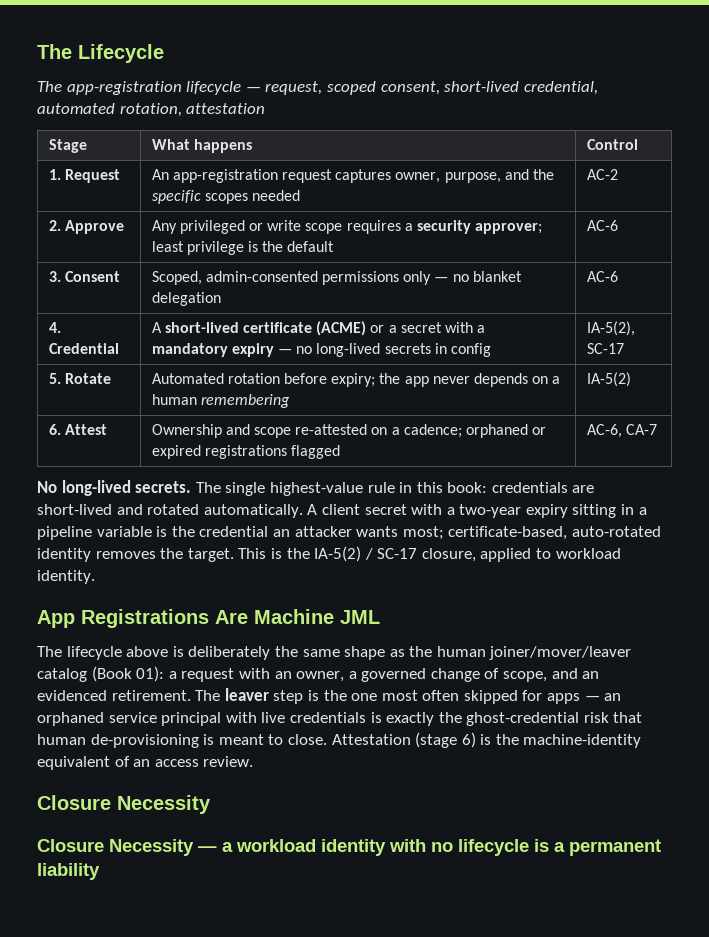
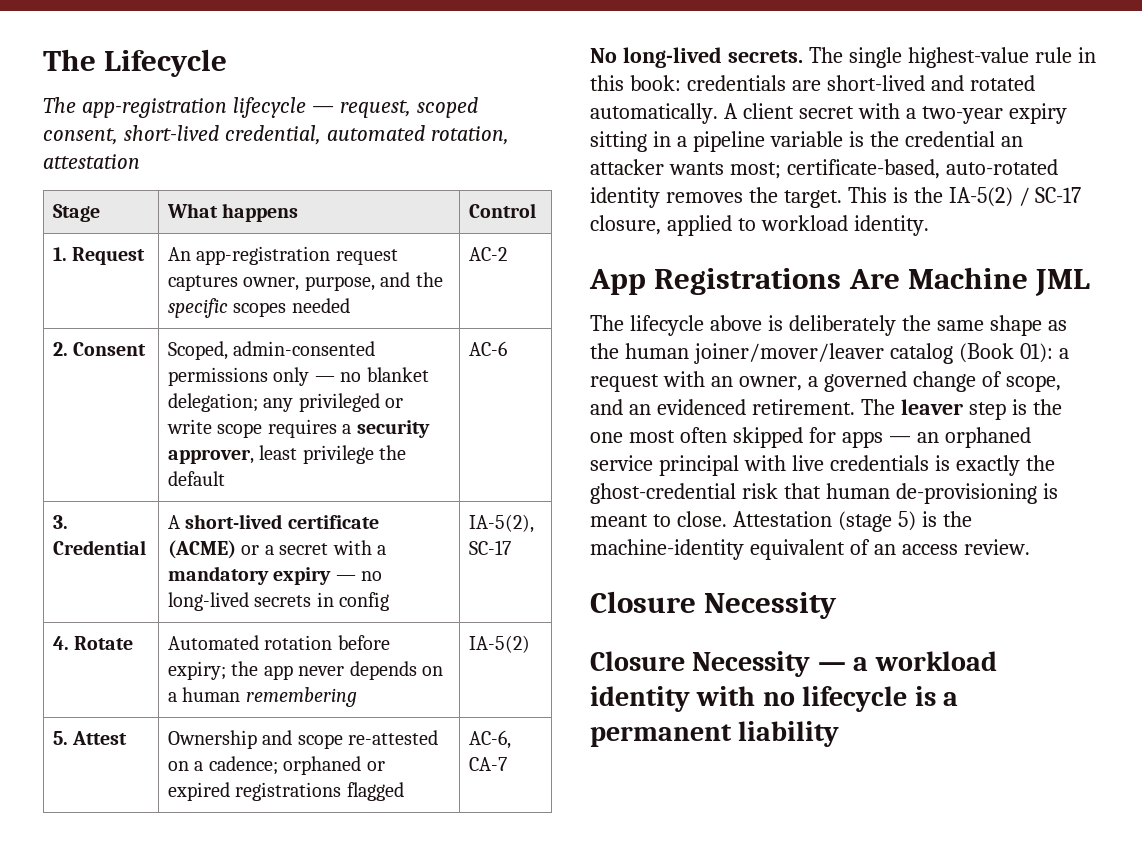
- 2. Approve | Any privileged or write scope requires a security approver; least privilege is the default | AC-6
- 3. Consent | Scoped, admin-consented permissions only — no blanket delegation | AC-6
- 4. Credential | A short-lived certificate (ACME) or a secret with a mandatory expiry — no long-lived secrets in config | IA-5(2), SC-17
+ 2. Consent | Scoped, admin-consented permissions only — no blanket delegation; any privileged or write scope requires a security approver, least privilege the default | AC-6
+ 3. Credential | A short-lived certificate (ACME) or a secret with a mandatory expiry — no long-lived secrets in config | IA-5(2), SC-17
- 5. Rotate | Automated rotation before expiry; the app never depends on a human remembering | IA-5(2)
+ 4. Rotate | Automated rotation before expiry; the app never depends on a human remembering | IA-5(2)
- 6. Attest | Ownership and scope re-attested on a cadence; orphaned or expired registrations flagged | AC-6, CA-7
+ 5. Attest | Ownership and scope re-attested on a cadence; orphaned or expired registrations flagged | AC-6, CA-7
- Attestation (stage 6) is the machine-identity equivalent of an access review.
+ Attestation (stage 5) is the machine-identity equivalent of an access review.

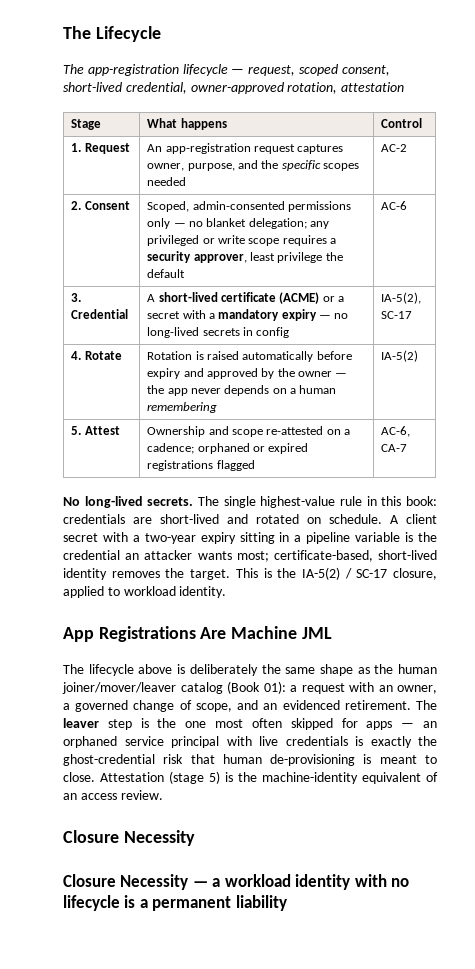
- The app-registration lifecycle — request, scoped consent, short-lived credential, automated rotation, attestation
+ The app-registration lifecycle — request, scoped consent, short-lived credential, owner-approved rotation, attestation
- 4. Rotate | Automated rotation before expiry; the app never depends on a human remembering | IA-5(2)
+ 4. Rotate | Rotation is raised automatically before expiry and approved by the owner — the app never depends on a human remembering | IA-5(2)
- The single highest-value rule in this book: credentials are short-lived and rotated automatically.
+ The single highest-value rule in this book: credentials are short-lived and rotated on schedule.
- A client secret with a two-year expiry sitting in a pipeline variable is the credential an attacker wants most; certificate-based, auto-rotated identity removes the target.
+ A client secret with a two-year expiry sitting in a pipeline variable is the credential an attacker wants most; certificate-based, short-lived identity removes the target.

